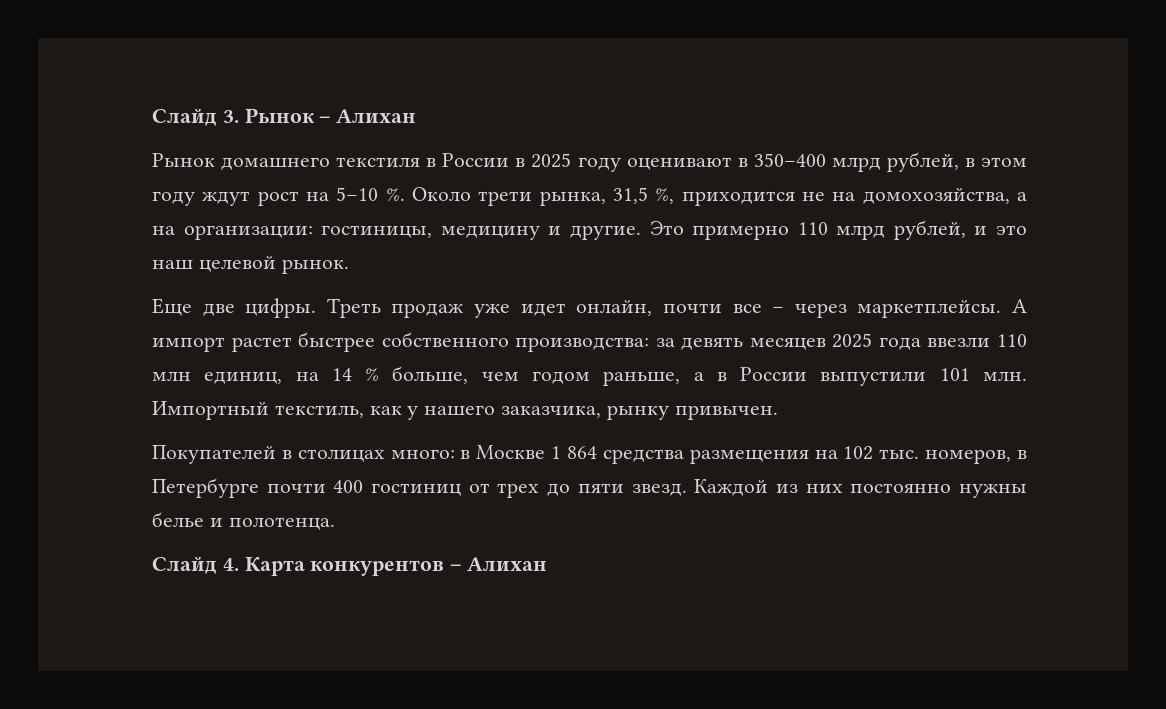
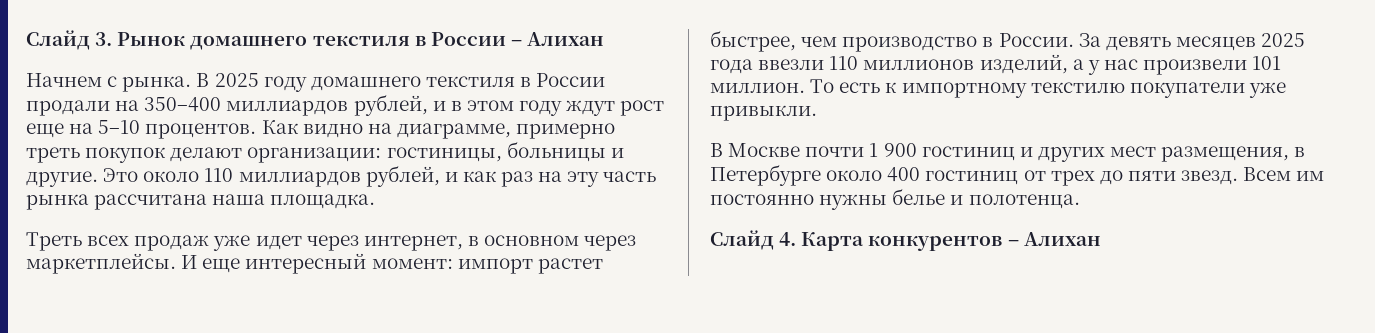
- Слайд 3. Рынок – Алихан
- Рынок домашнего текстиля в России в 2025 году оценивают в 350–400 млрд рублей, в этом году ждут рост на 5–10 %. Около трети рынка, 31,5 %, приходится не на домохозяйства, а на организации: гостиницы, медицину и другие.
+ Слайд 3. Рынок домашнего текстиля в России – Алихан
+ Начнем с рынка. В 2025 году домашнего текстиля в России продали на 350–400 миллиардов рублей, и в этом году ждут рост еще на 5–10 процентов. Как видно на диаграмме, примерно треть покупок делают организации: гостиницы, больницы и другие.
- Это примерно 110 млрд рублей, и это наш целевой рынок.
- Еще две цифры. Треть продаж уже идет онлайн, почти все – через маркетплейсы. А импорт растет быстрее собственного производства: за девять месяцев 2025 года ввезли 110 млн единиц, на 14 % больше, чем годом раньше, а в России выпустили 101 млн. Импортный текстиль, как у нашего заказчика, рынку привычен.
- Покупателей в столицах много: в Москве 1 864 средства размещения на 102 тыс. номеров, в Петербурге почти 400 гостиниц от трех до пяти звезд.
+ Это около 110 миллиардов рублей, и как раз на эту часть рынка рассчитана наша площадка.
+ Треть всех продаж уже идет через интернет, в основном через маркетплейсы. И еще интересный момент: импорт растет быстрее, чем производство в России. За девять месяцев 2025 года ввезли 110 миллионов изделий, а у нас произвели 101 миллион. То есть к импортному текстилю покупатели уже привыкли.
+ В Москве почти 1 900 гостиниц и других мест размещения, в Петербурге около 400 гостиниц от трех до пяти звезд.
- Каждой из них постоянно нужны белье и полотенца.
+ Всем им постоянно нужны белье и полотенца.

